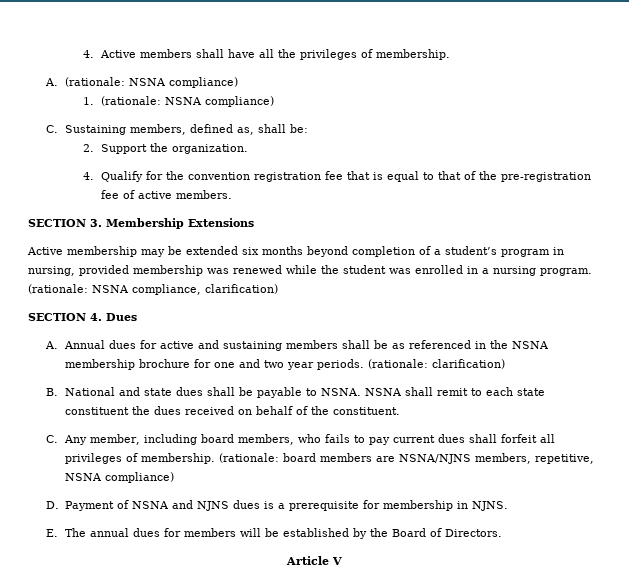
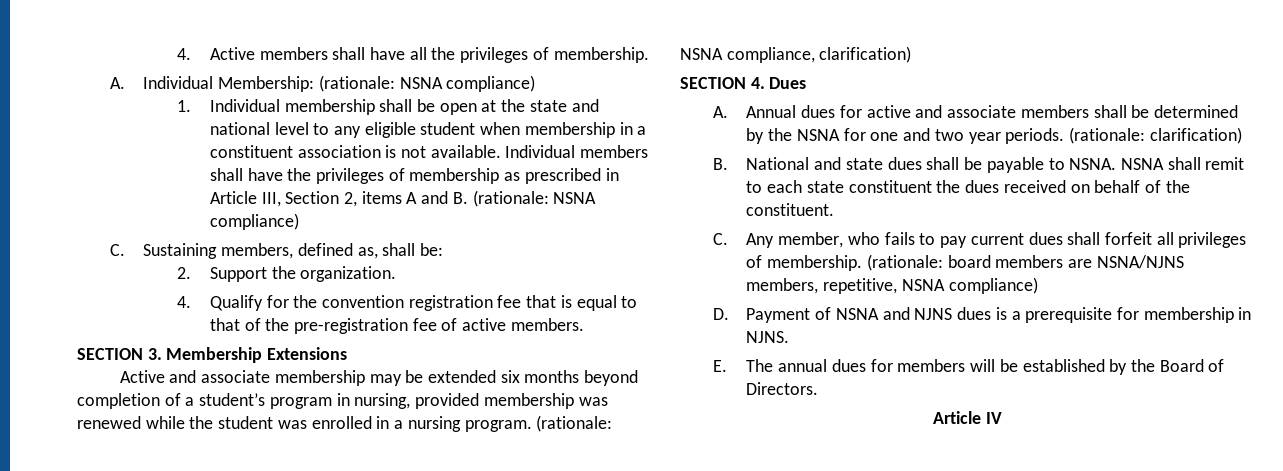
- A. (rationale: NSNA compliance)
+ A. Individual Membership: (rationale: NSNA compliance)
- 1. (rationale: NSNA compliance)
+ 1. Individual membership shall be open at the state and national level to any eligible student when membership in a constituent association is not available. Individual members shall have the privileges of membership as prescribed in Article III, Section 2, items A and B. (rationale: NSNA compliance)
- Active membership may be extended six months beyond completion of a student’s program in nursing, provided membership was renewed while the student was enrolled in a nursing program.
+ Active and associate membership may be extended six months beyond completion of a student’s program in nursing, provided membership was renewed while the student was enrolled in a nursing program.
- A. Annual dues for active and sustaining members shall be as referenced in the NSNA membership brochure for one and two year periods.
+ A. Annual dues for active and associate members shall be determined by the NSNA for one and two year periods.
- C. Any member, including board members, who fails to pay current dues shall forfeit all privileges of membership.
+ C. Any member, who fails to pay current dues shall forfeit all privileges of membership.
- Article V
+ Article IV

